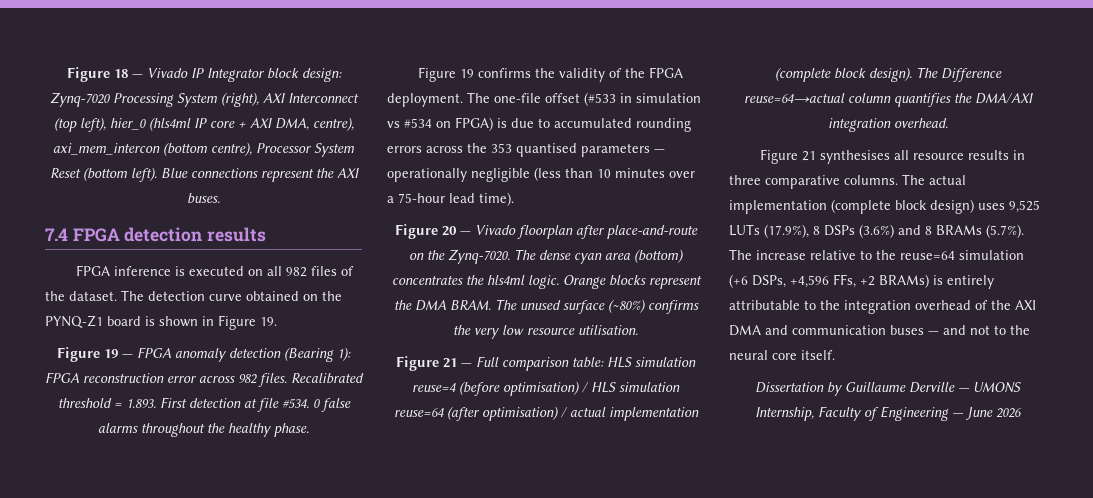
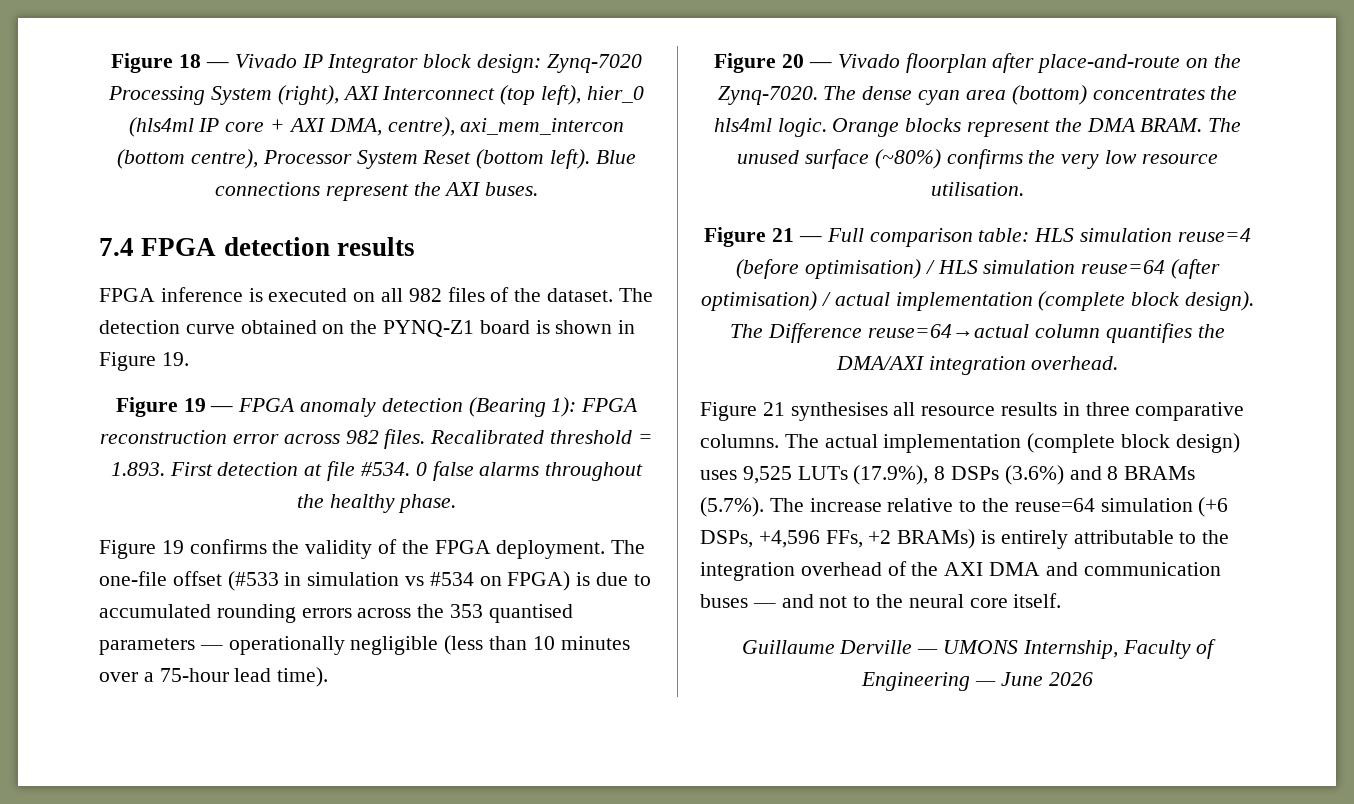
- Dissertation by Guillaume Derville — UMONS Internship, Faculty of Engineering — June 2026
+ Guillaume Derville — UMONS Internship, Faculty of Engineering — June 2026

